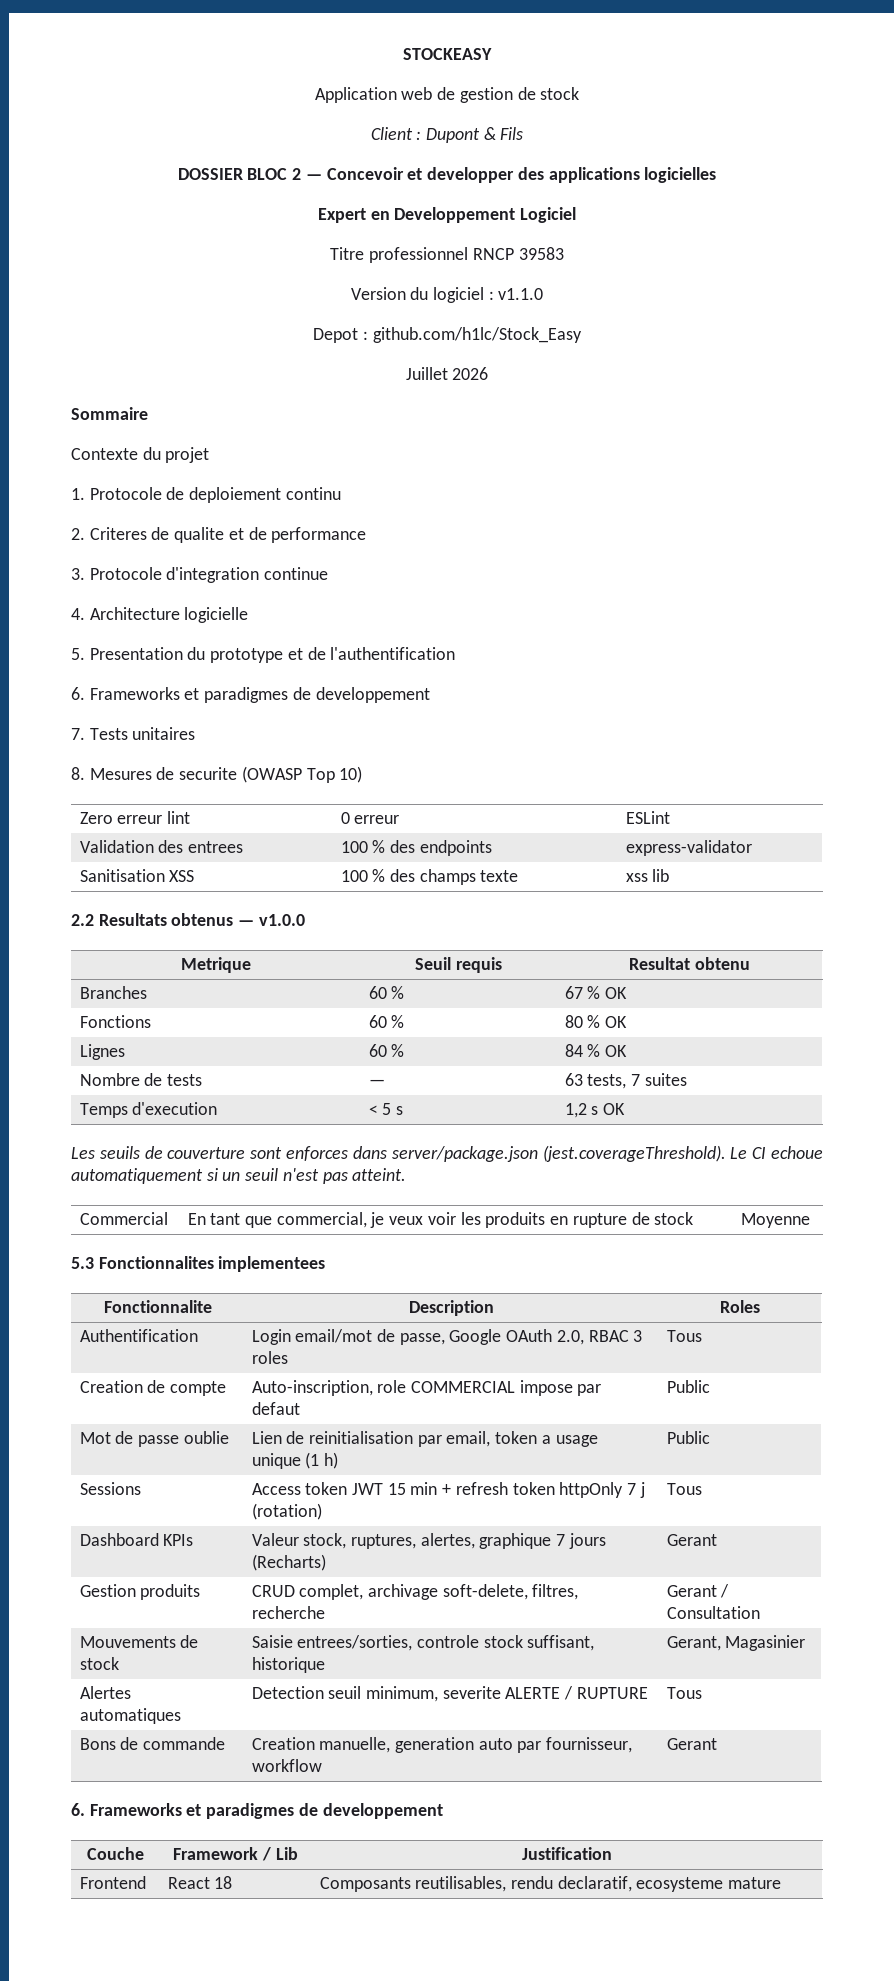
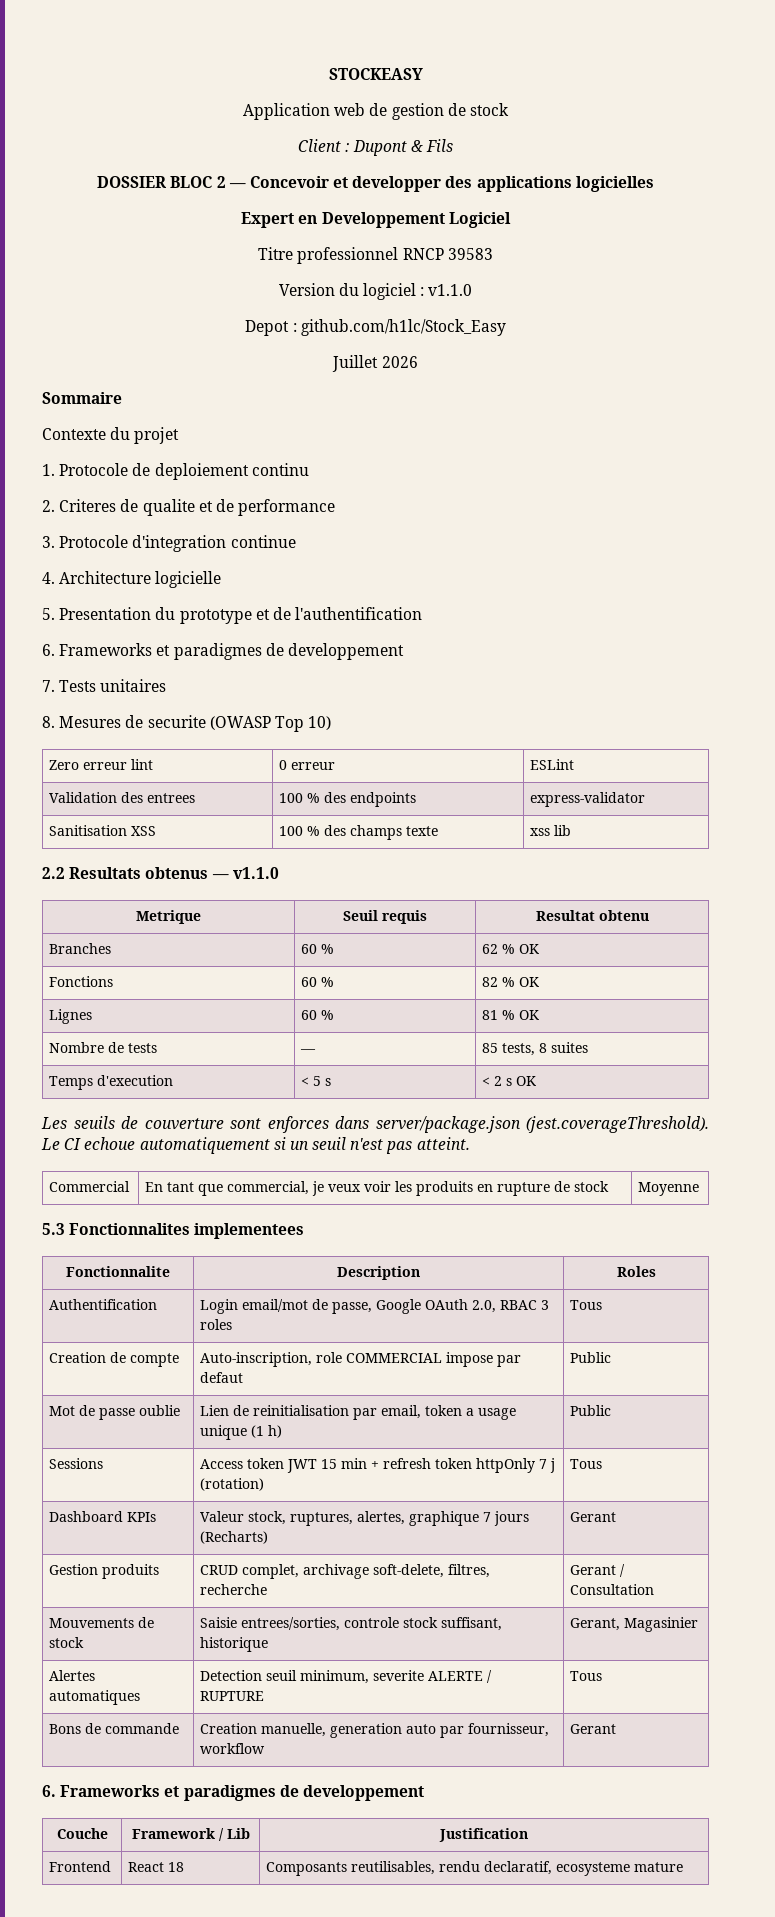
- 2.2 Resultats obtenus — v1.0.0
+ 2.2 Resultats obtenus — v1.1.0
- Branches | 60 % | 67 % OK
+ Branches | 60 % | 62 % OK
- Fonctions | 60 % | 80 % OK
+ Fonctions | 60 % | 82 % OK
- Lignes | 60 % | 84 % OK
+ Lignes | 60 % | 81 % OK
- Nombre de tests | — | 63 tests, 7 suites
+ Nombre de tests | — | 85 tests, 8 suites
- Temps d'execution | < 5 s | 1,2 s OK
+ Temps d'execution | < 5 s | < 2 s OK

